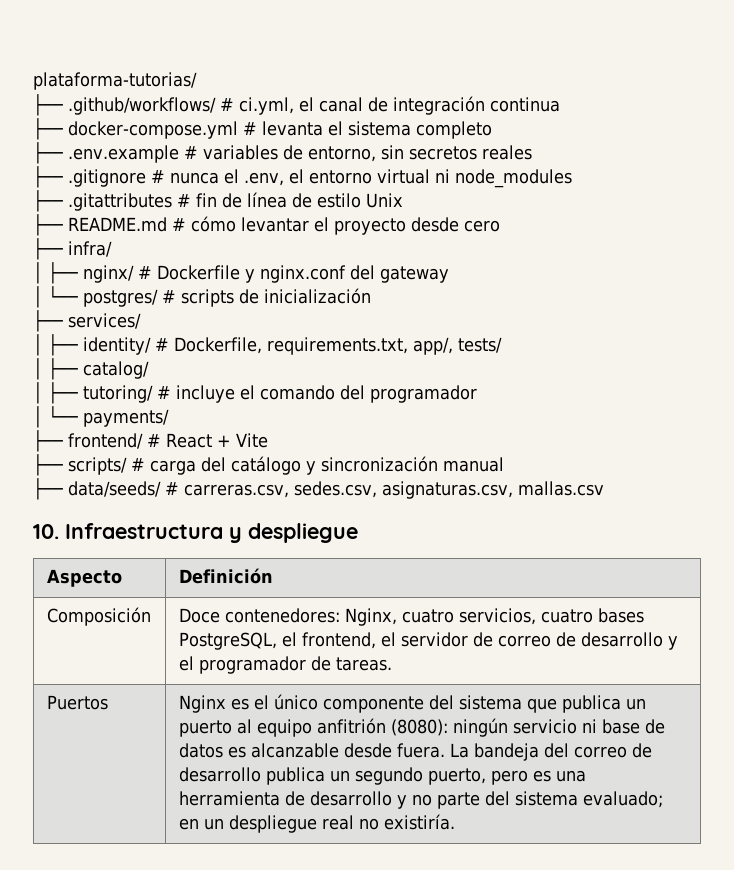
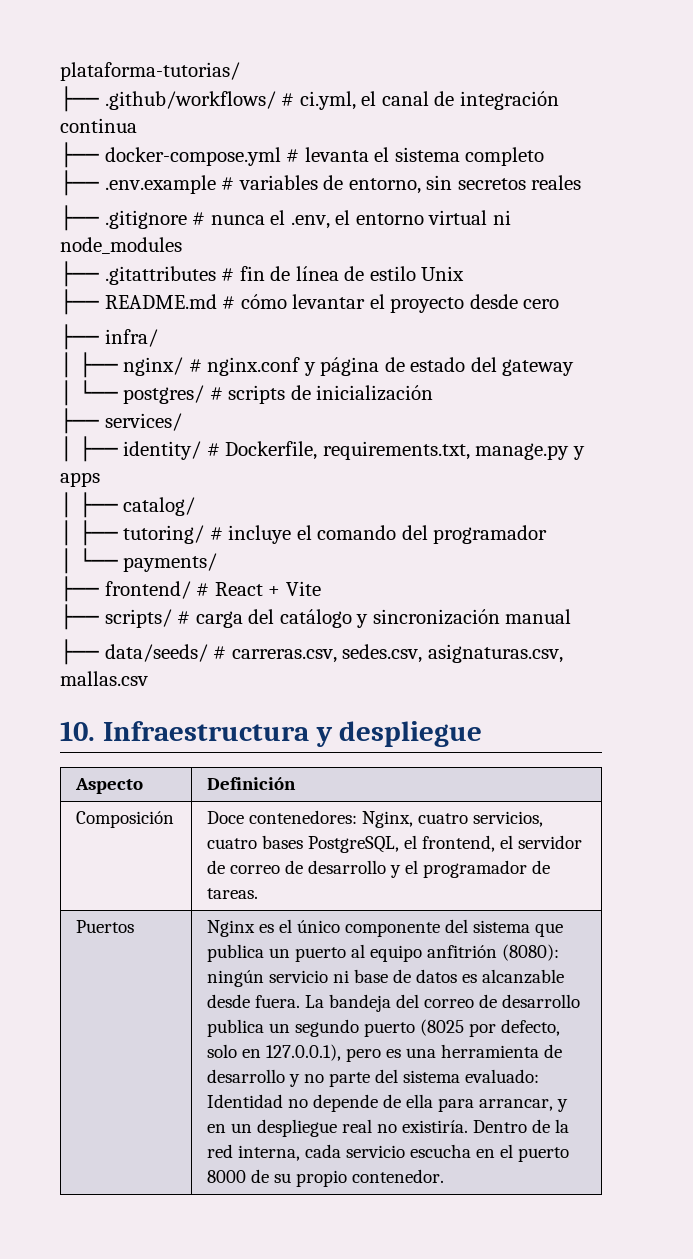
- │ ├── nginx/ # Dockerfile y nginx.conf del gateway
+ │ ├── nginx/ # nginx.conf y página de estado del gateway
- │ ├── identity/ # Dockerfile, requirements.txt, app/, tests/
+ │ ├── identity/ # Dockerfile, requirements.txt, manage.py y apps
- La bandeja del correo de desarrollo publica un segundo puerto, pero es una herramienta de desarrollo y no parte del sistema evaluado; en un despliegue real no existiría.
+ La bandeja del correo de desarrollo publica un segundo puerto (8025 por defecto, solo en 127.0.0.1), pero es una herramienta de desarrollo y no parte del sistema evaluado: Identidad no depende de ella para arrancar, y en un despliegue real no existiría.
+ Dentro de la red interna, cada servicio escucha en el puerto 8000 de su propio contenedor.

